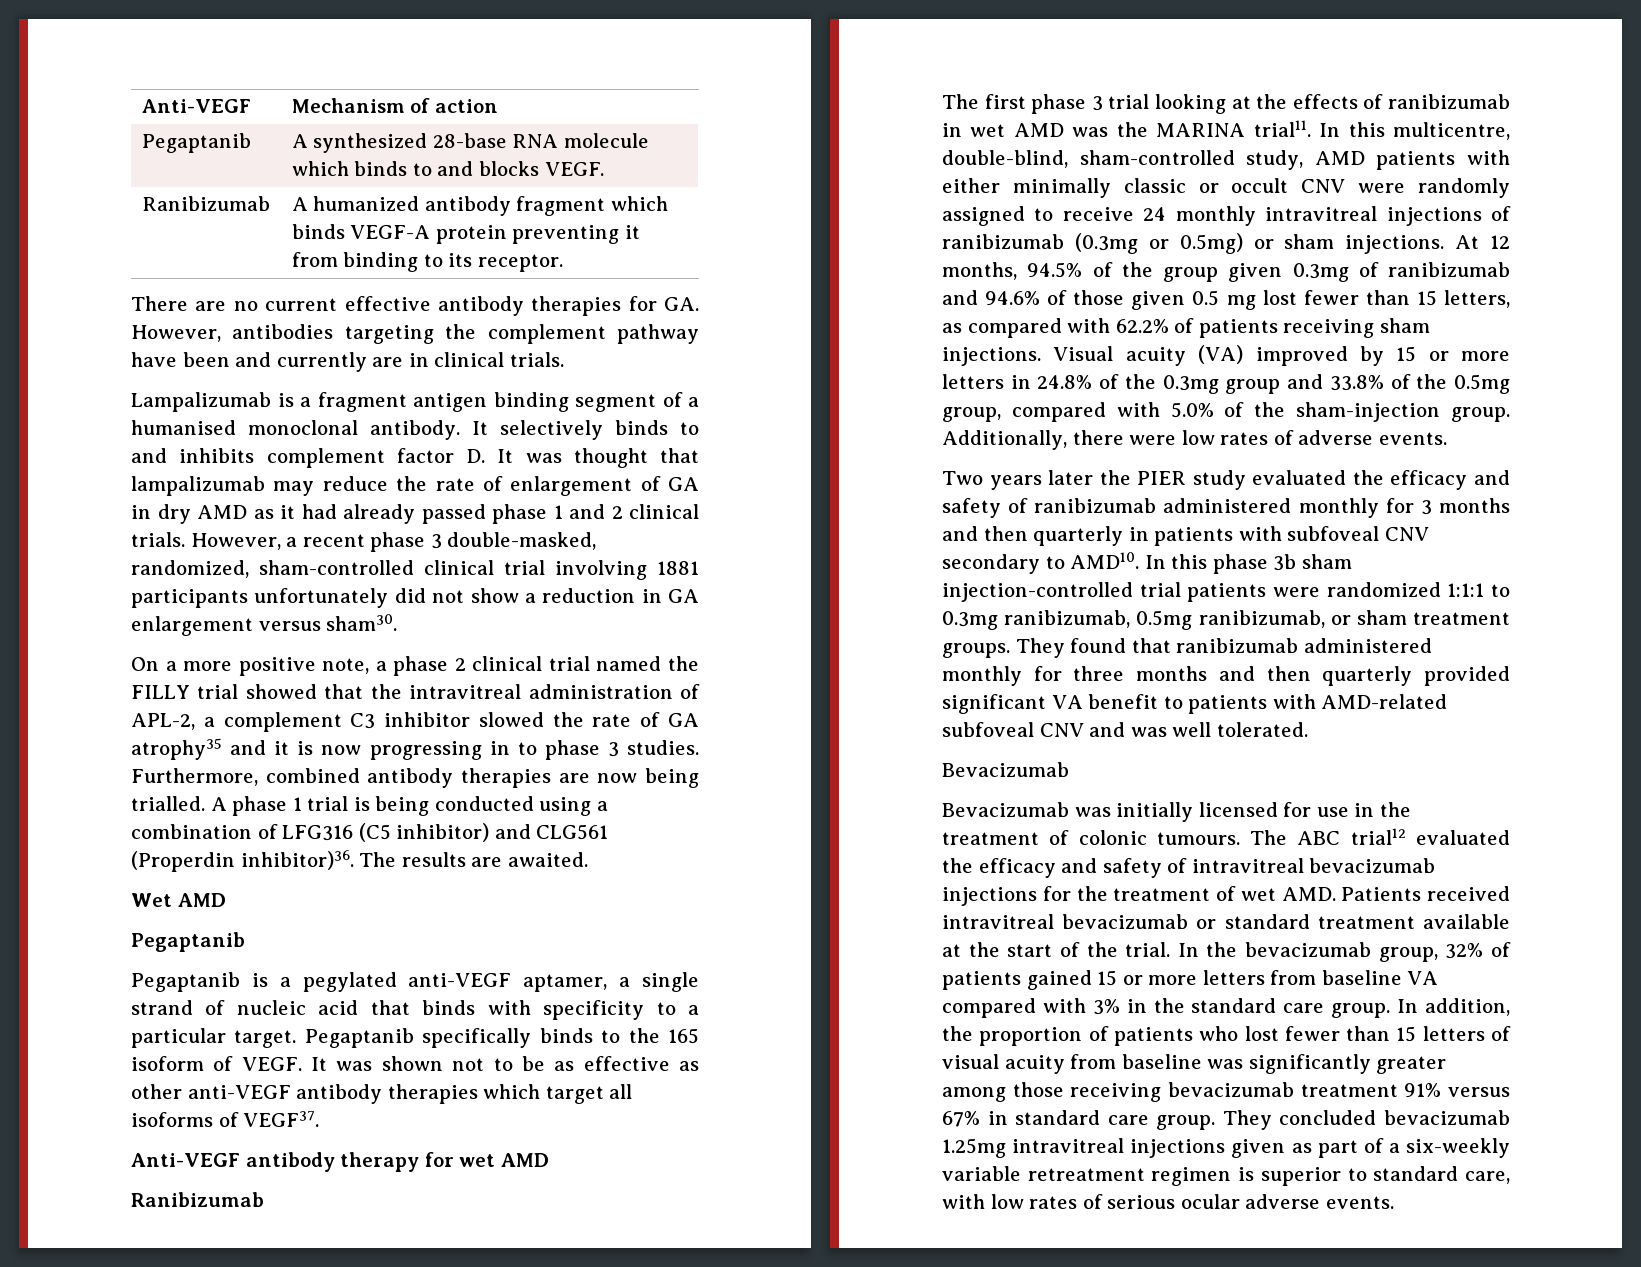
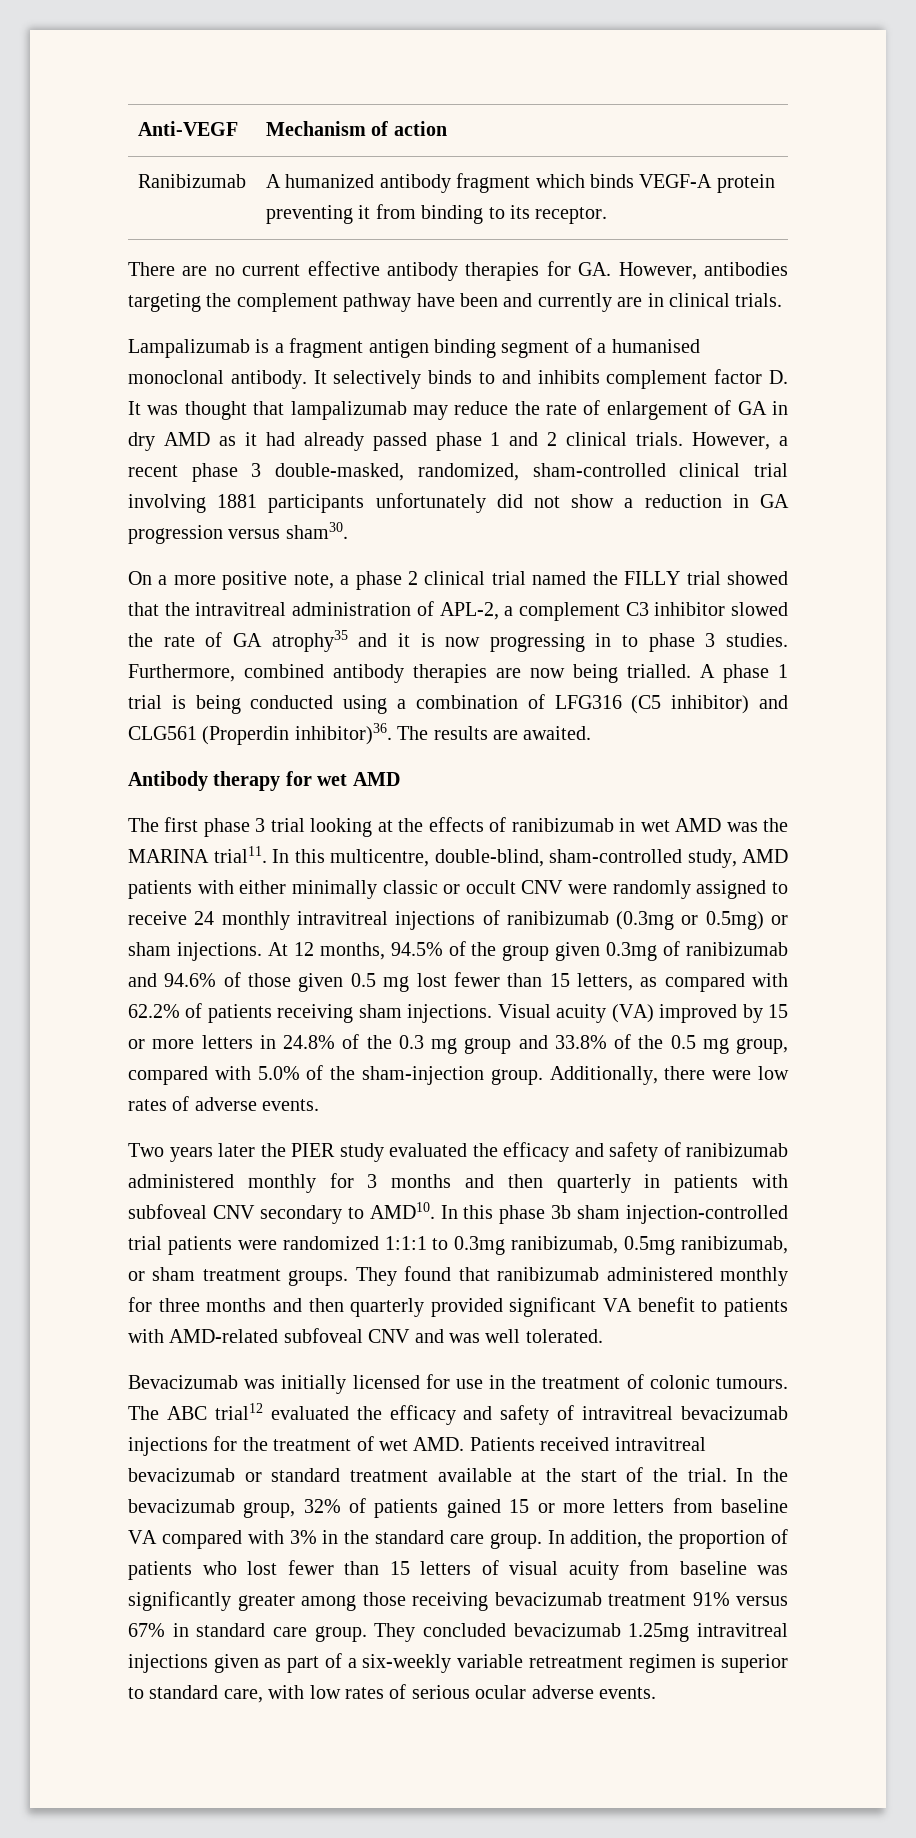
- Pegaptanib | A synthesized 28-base RNA molecule which binds to and blocks VEGF.
- However, a recent phase 3 double-masked, randomized, sham-controlled clinical trial involving 1881 participants unfortunately did not show a reduction in GA enlargement versus sham30.
+ However, a recent phase 3 double-masked, randomized, sham-controlled clinical trial involving 1881 participants unfortunately did not show a reduction in GA progression versus sham30.
- Wet AMD
- Pegaptanib
- Pegaptanib is a pegylated anti-VEGF aptamer, a single strand of nucleic acid that binds with specificity to a particular target. Pegaptanib specifically binds to the 165 isoform of VEGF. It was shown not to be as effective as other anti-VEGF antibody therapies which target all isoforms of VEGF37.
- Anti-VEGF antibody therapy for wet AMD
- Ranibizumab
+ Antibody therapy for wet AMD
- Visual acuity (VA) improved by 15 or more letters in 24.8% of the 0.3mg group and 33.8% of the 0.5mg group, compared with 5.0% of the sham-injection group.
+ Visual acuity (VA) improved by 15 or more letters in 24.8% of the 0.3 mg group and 33.8% of the 0.5 mg group, compared with 5.0% of the sham-injection group.
  They found that ranibizumab administered monthly for three months and then quarterly provided significant VA benefit to patients with AMD-related subfoveal CNV and was well tolerated.
- Bevacizumab

